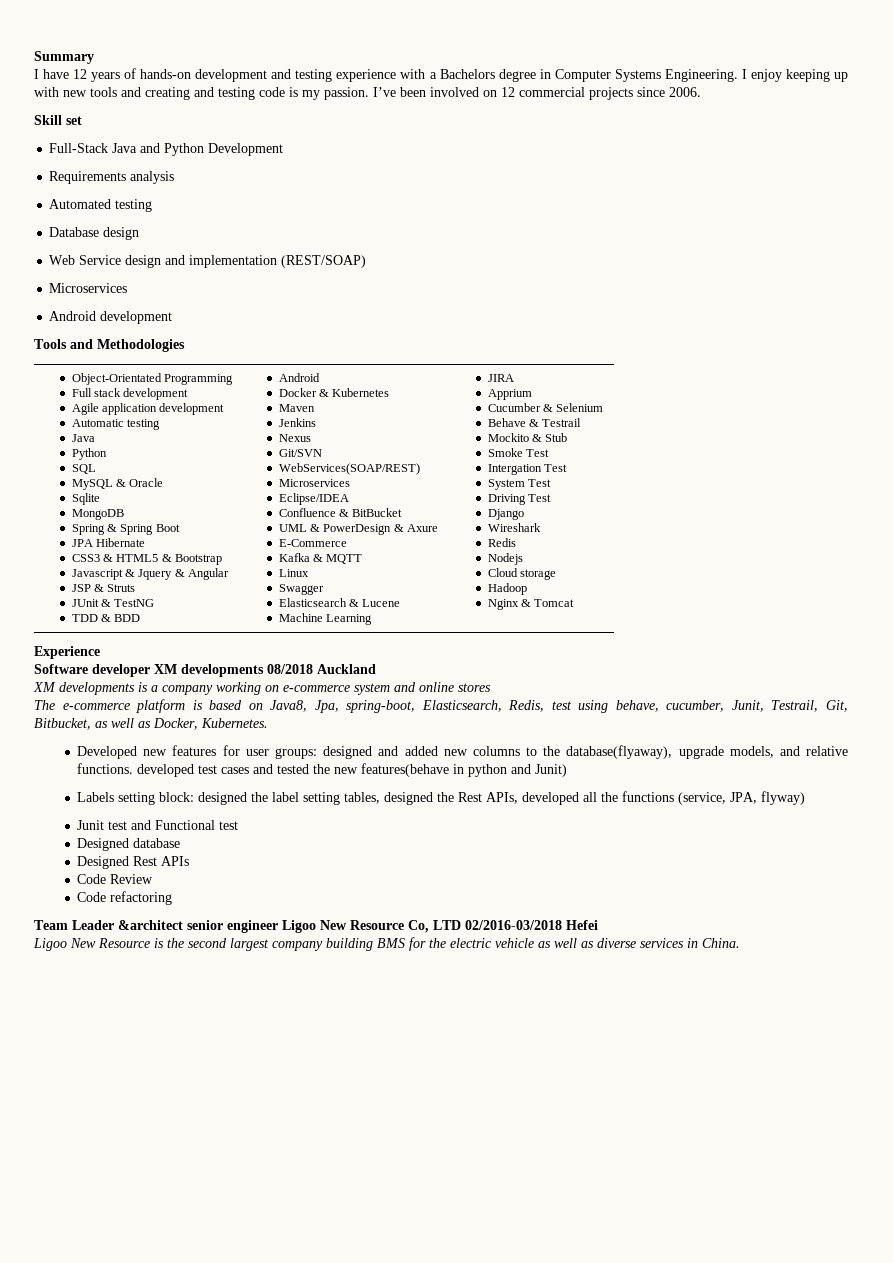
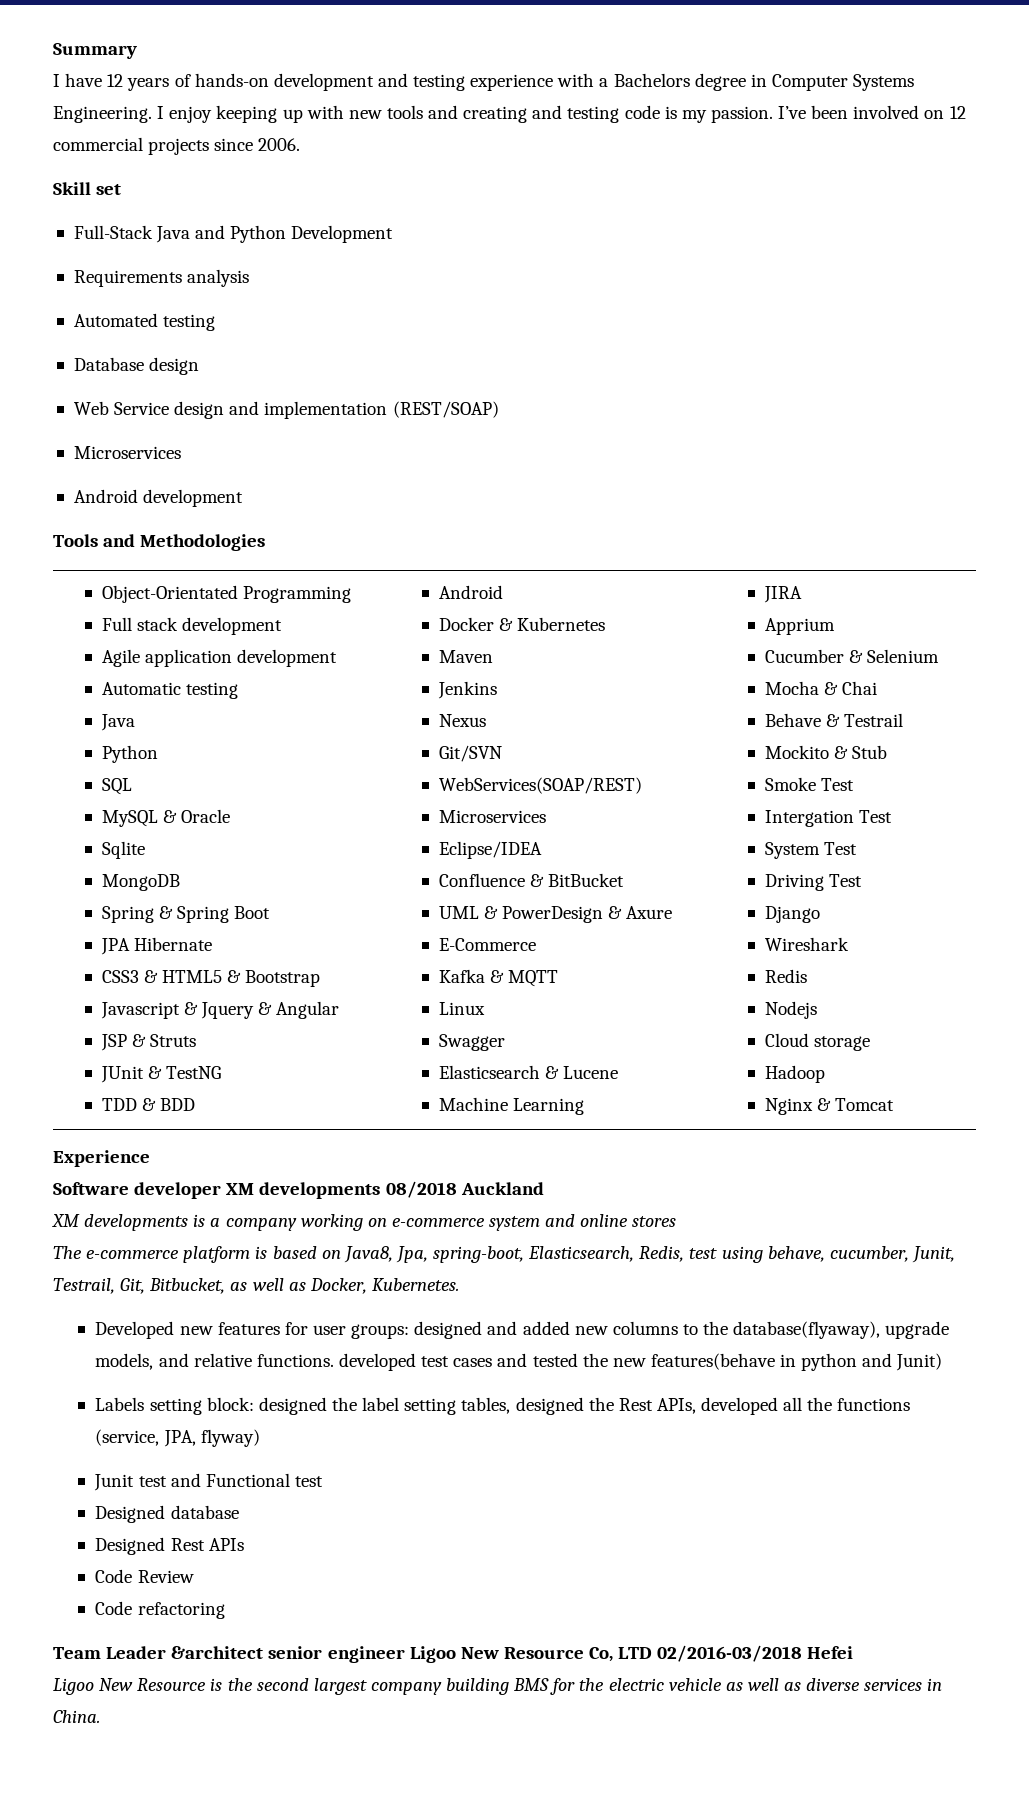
+ Mocha & Chai

